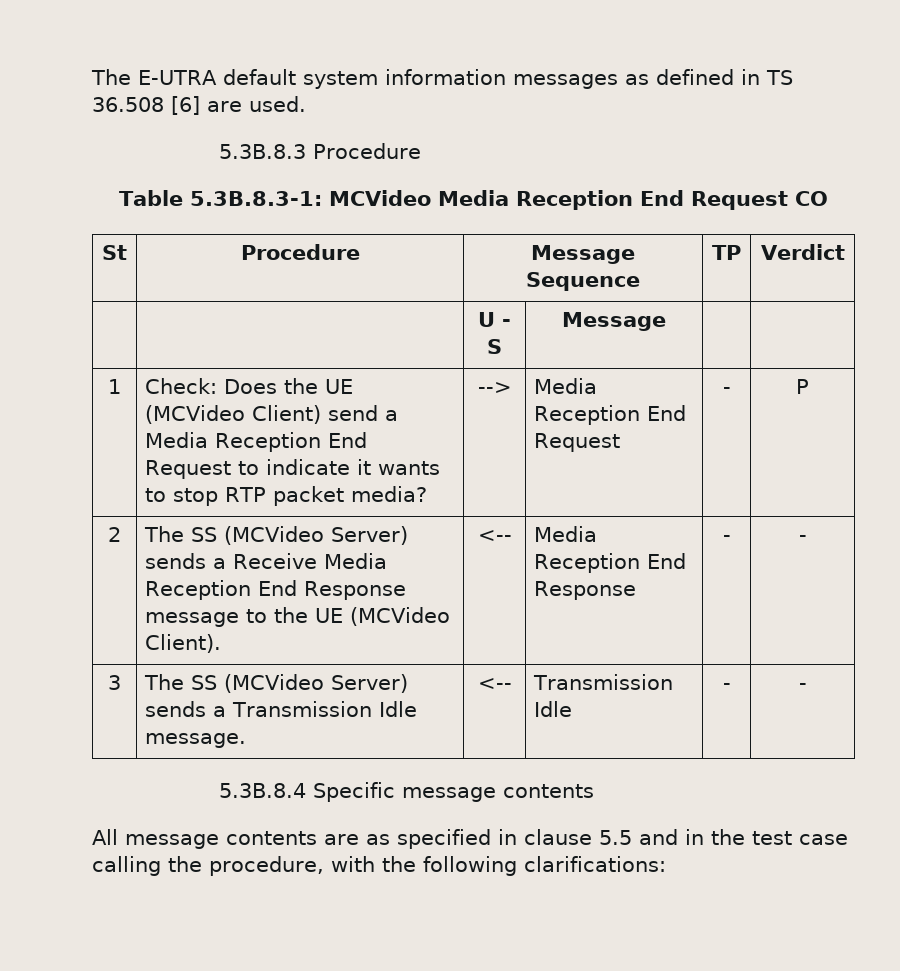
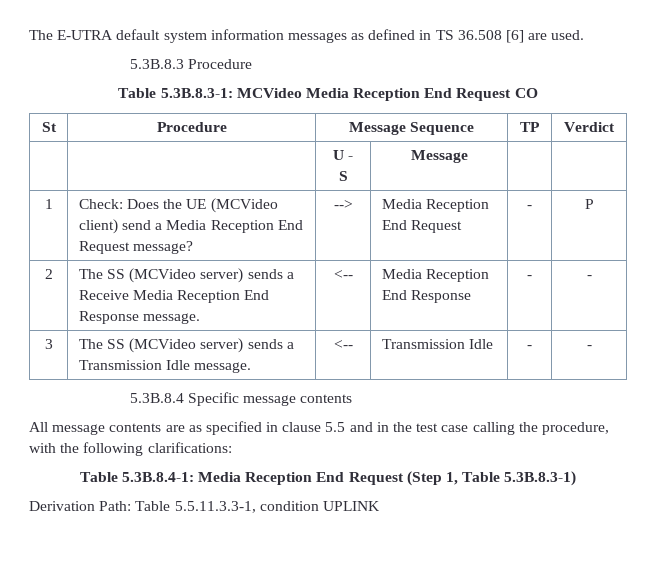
- 1 | Check: Does the UE (MCVideo Client) send a Media Reception End Request to indicate it wants to stop RTP packet media? | --> | Media Reception End Request | - | P
+ 1 | Check: Does the UE (MCVideo client) send a Media Reception End Request message? | --> | Media Reception End Request | - | P
- 2 | The SS (MCVideo Server) sends a Receive Media Reception End Response message to the UE (MCVideo Client). | <-- | Media Reception End Response | - | -
+ 2 | The SS (MCVideo server) sends a Receive Media Reception End Response message. | <-- | Media Reception End Response | - | -
- 3 | The SS (MCVideo Server) sends a Transmission Idle message. | <-- | Transmission Idle | - | -
+ 3 | The SS (MCVideo server) sends a Transmission Idle message. | <-- | Transmission Idle | - | -
+ Table 5.3B.8.4-1: Media Reception End Request (Step 1, Table 5.3B.8.3-1)
+ Derivation Path: Table 5.5.11.3.3-1, condition UPLINK

